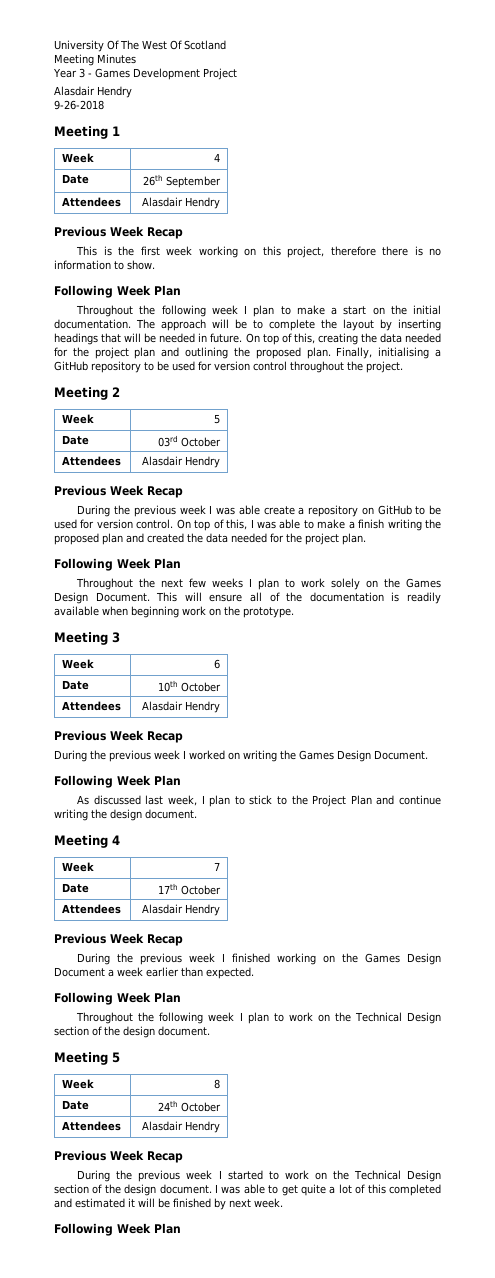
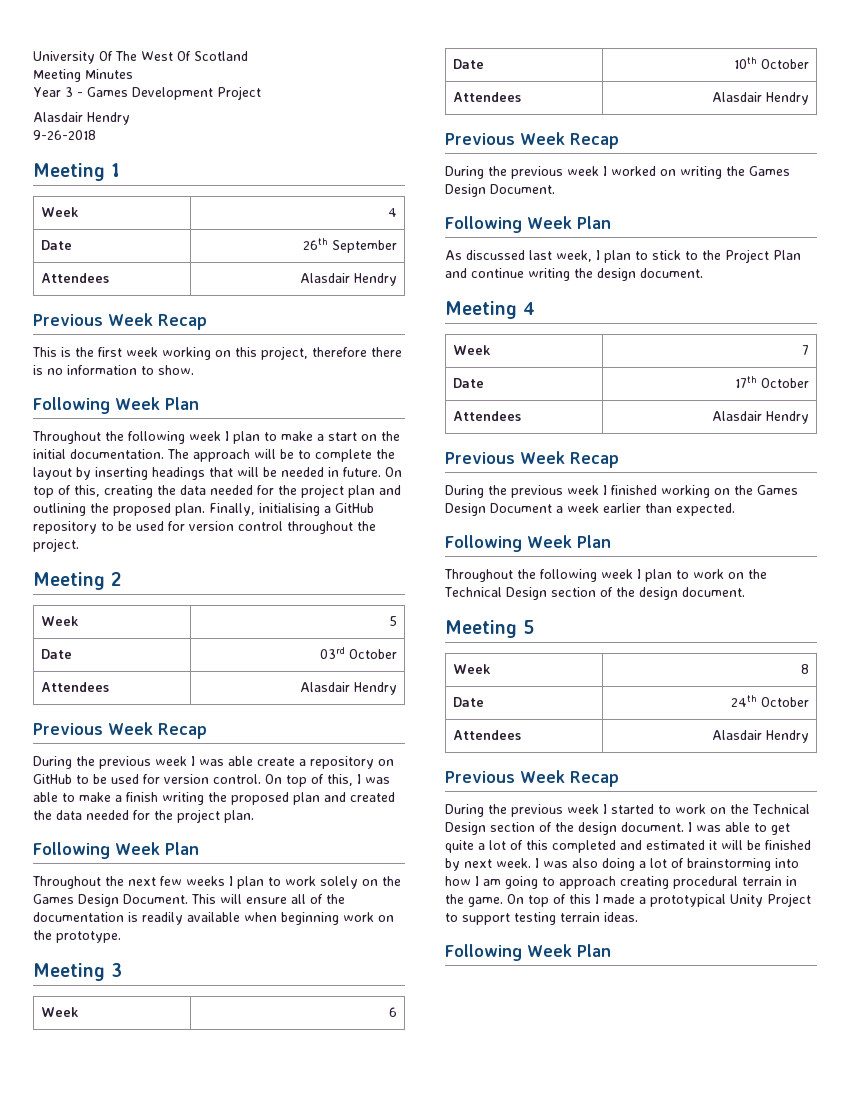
+ I was also doing a lot of brainstorming into how I am going to approach creating procedural terrain in the game. On top of this I made a prototypical Unity Project to support testing terrain ideas.

